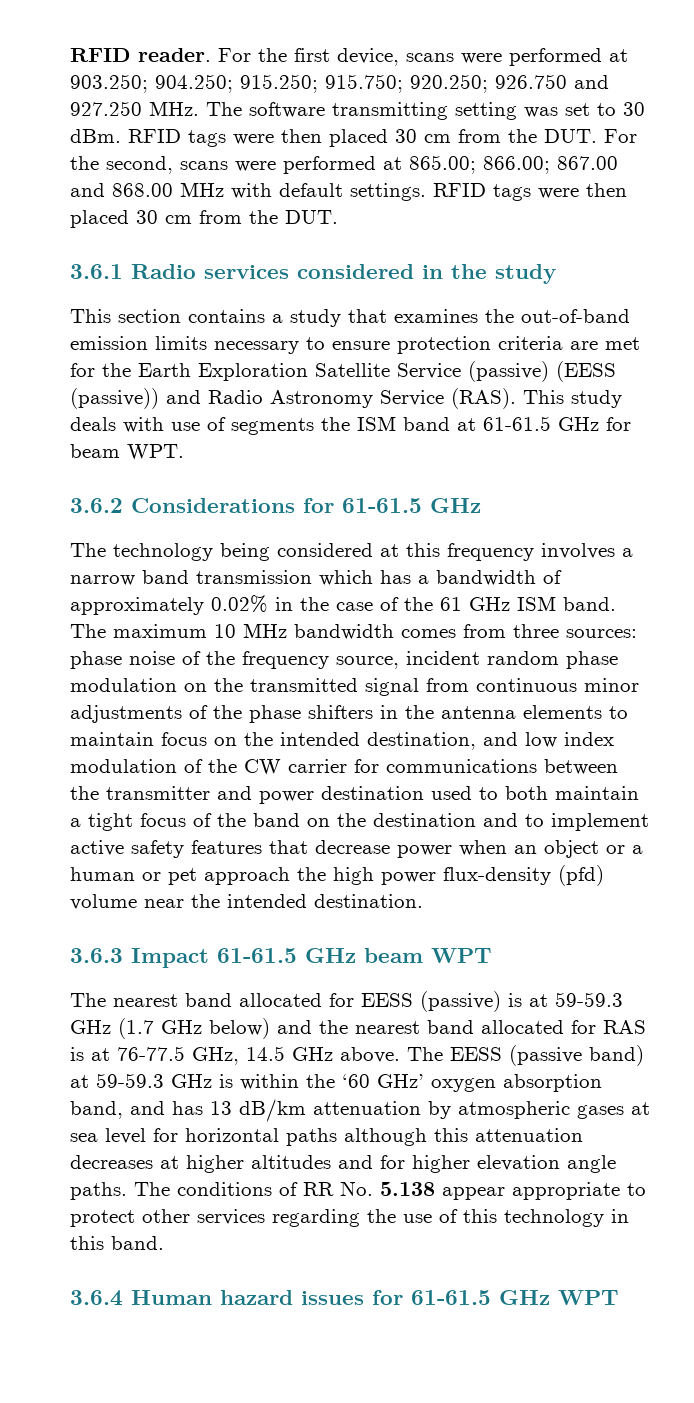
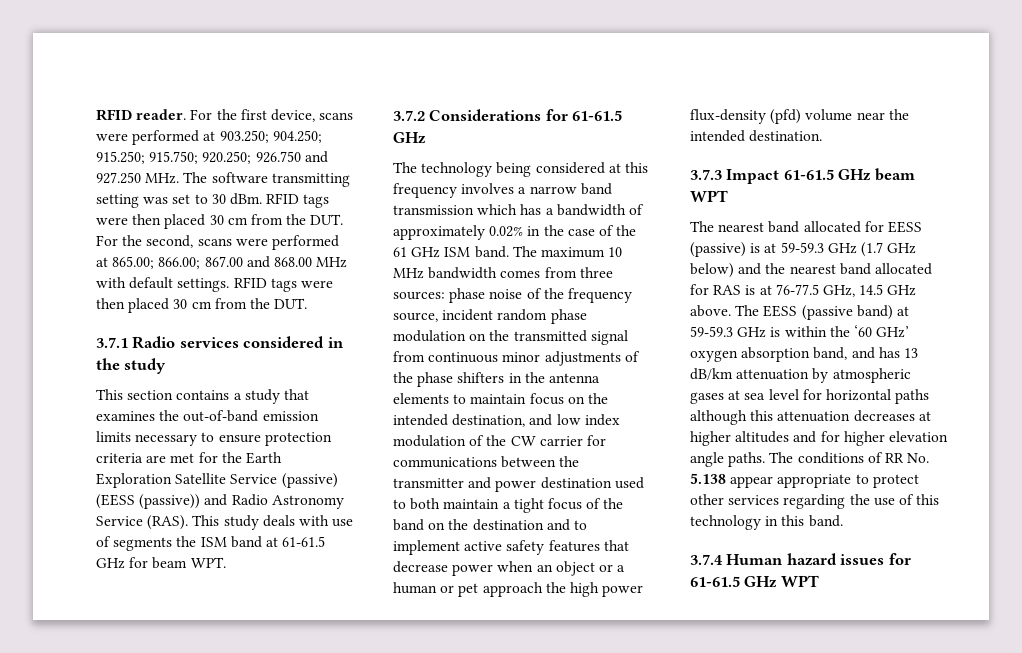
- 3.6.1 Radio services considered in the study
+ 3.7.1 Radio services considered in the study
- 3.6.2 Considerations for 61-61.5 GHz
+ 3.7.2 Considerations for 61-61.5 GHz
- 3.6.3 Impact 61-61.5 GHz beam WPT
+ 3.7.3 Impact 61-61.5 GHz beam WPT
- 3.6.4 Human hazard issues for 61-61.5 GHz WPT
+ 3.7.4 Human hazard issues for 61-61.5 GHz WPT

